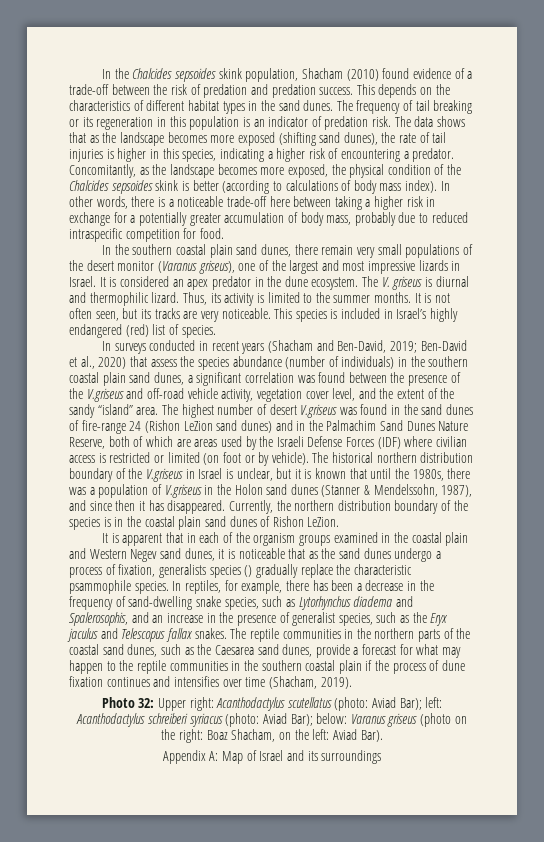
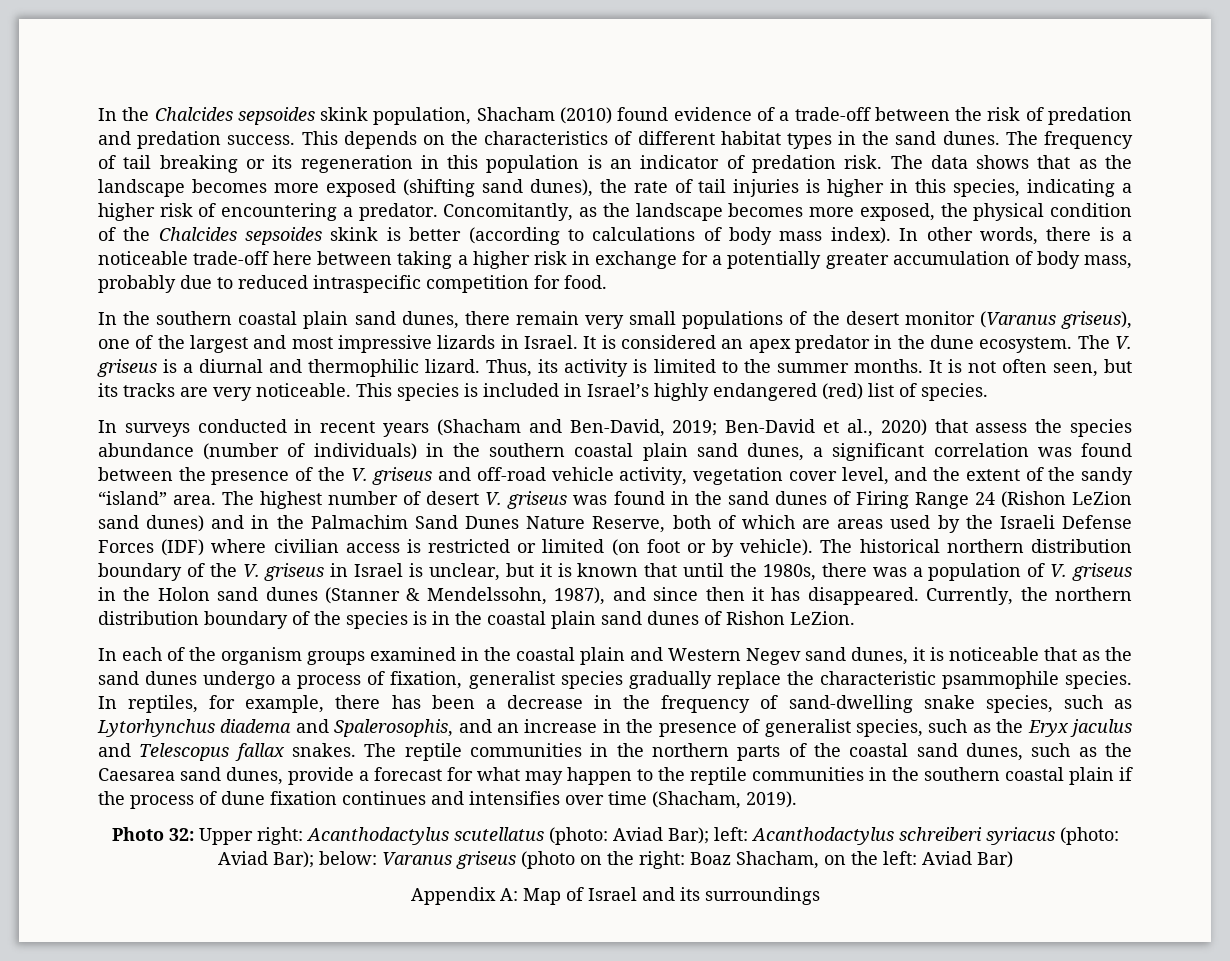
- The V. griseus is diurnal and thermophilic lizard.
+ The V. griseus is a diurnal and thermophilic lizard.
- In surveys conducted in recent years (Shacham and Ben-David, 2019; Ben-David et al., 2020) that assess the species abundance (number of individuals) in the southern coastal plain sand dunes, a significant correlation was found between the presence of the V.griseus and off-road vehicle activity, vegetation cover level, and the extent of the sandy “island” area.
+ In surveys conducted in recent years (Shacham and Ben-David, 2019; Ben-David et al., 2020) that assess the species abundance (number of individuals) in the southern coastal plain sand dunes, a significant correlation was found between the presence of the V. griseus and off-road vehicle activity, vegetation cover level, and the extent of the sandy “island” area.
- The highest number of desert V.griseus was found in the sand dunes of fire-range 24 (Rishon LeZion sand dunes) and in the Palmachim Sand Dunes Nature Reserve, both of which are areas used by the Israeli Defense Forces (IDF) where civilian access is restricted or limited (on foot or by vehicle).
+ The highest number of desert V. griseus was found in the sand dunes of Firing Range 24 (Rishon LeZion sand dunes) and in the Palmachim Sand Dunes Nature Reserve, both of which are areas used by the Israeli Defense Forces (IDF) where civilian access is restricted or limited (on foot or by vehicle).
- The historical northern distribution boundary of the V.griseus in Israel is unclear, but it is known that until the 1980s, there was a population of V.griseus in the Holon sand dunes (Stanner & Mendelssohn, 1987), and since then it has disappeared.
+ The historical northern distribution boundary of the V. griseus in Israel is unclear, but it is known that until the 1980s, there was a population of V. griseus in the Holon sand dunes (Stanner & Mendelssohn, 1987), and since then it has disappeared.
- It is apparent that in each of the organism groups examined in the coastal plain and Western Negev sand dunes, it is noticeable that as the sand dunes undergo a process of fixation, generalists species () gradually replace the characteristic psammophile species.
+ In each of the organism groups examined in the coastal plain and Western Negev sand dunes, it is noticeable that as the sand dunes undergo a process of fixation, generalist species gradually replace the characteristic psammophile species.
- Photo 32: Upper right: Acanthodactylus scutellatus (photo: Aviad Bar); left: Acanthodactylus schreiberi syriacus (photo: Aviad Bar); below: Varanus griseus (photo on the right: Boaz Shacham, on the left: Aviad Bar).
+ Photo 32: Upper right: Acanthodactylus scutellatus (photo: Aviad Bar); left: Acanthodactylus schreiberi syriacus (photo: Aviad Bar); below: Varanus griseus (photo on the right: Boaz Shacham, on the left: Aviad Bar)

